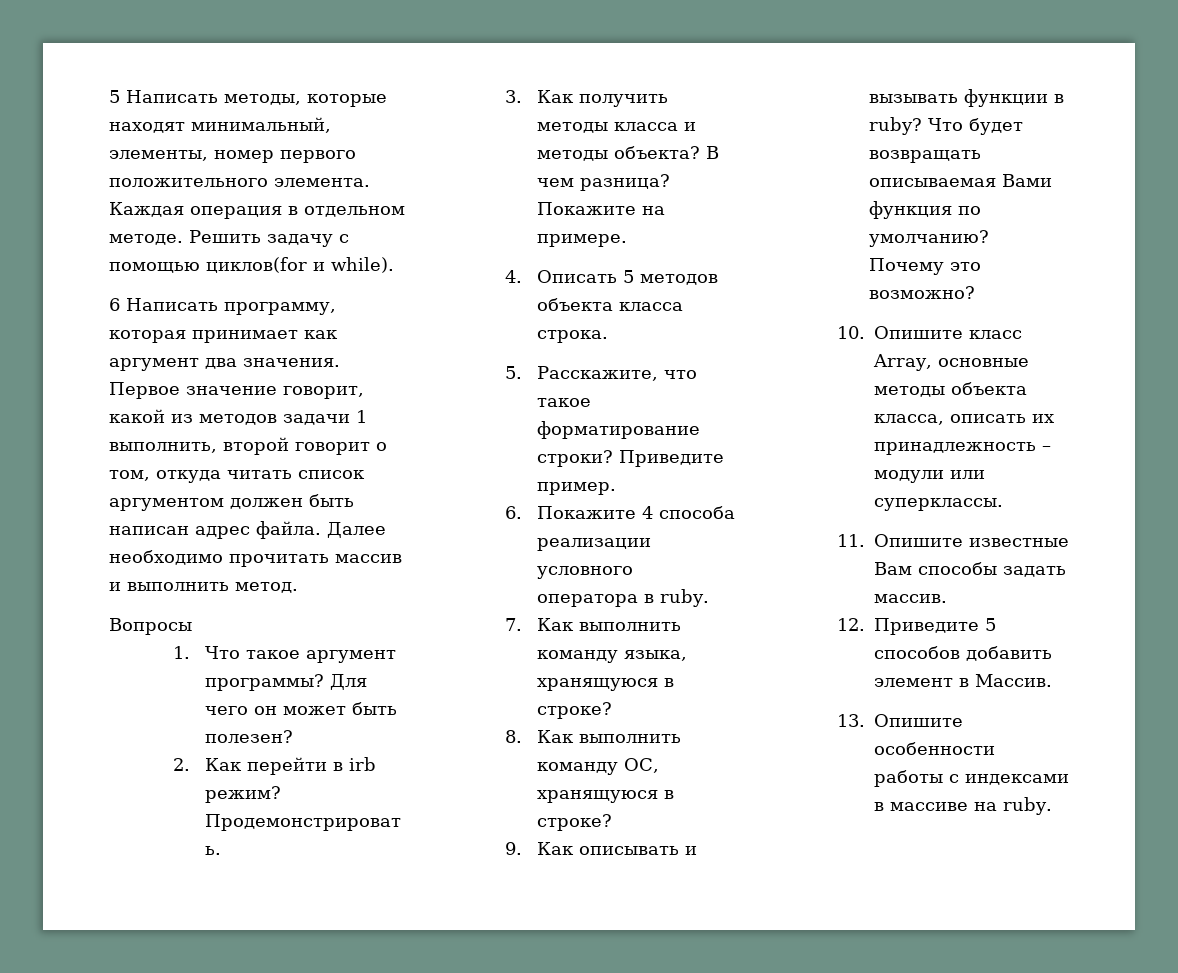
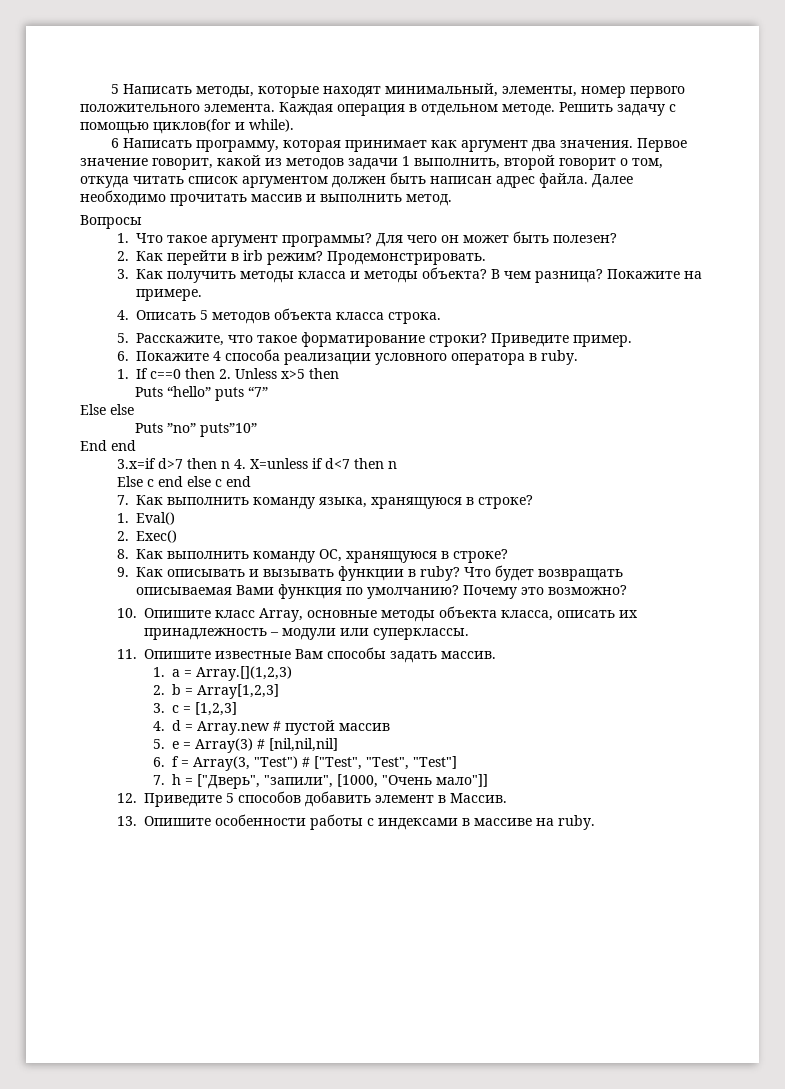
+ 1. If c==0 then 2. Unless x>5 then
+ Puts “hello” puts “7”
+ Else else
+ Puts ”no” puts”10”
+ End end
+ 3.x=if d>7 then n 4. X=unless if d<7 then n
+ Else c end else c end
+ 1. Eval()
+ 2. Exec()
+ 1. a = Array.[](1,2,3)
+ 2. b = Array[1,2,3]
+ 3. c = [1,2,3]
+ 4. d = Array.new # пустой массив
+ 5. e = Array(3) # [nil,nil,nil]
+ 6. f = Array(3, "Test") # ["Test", "Test", "Test"]
+ 7. h = ["Дверь", "запили", [1000, "Очень мало"]]

